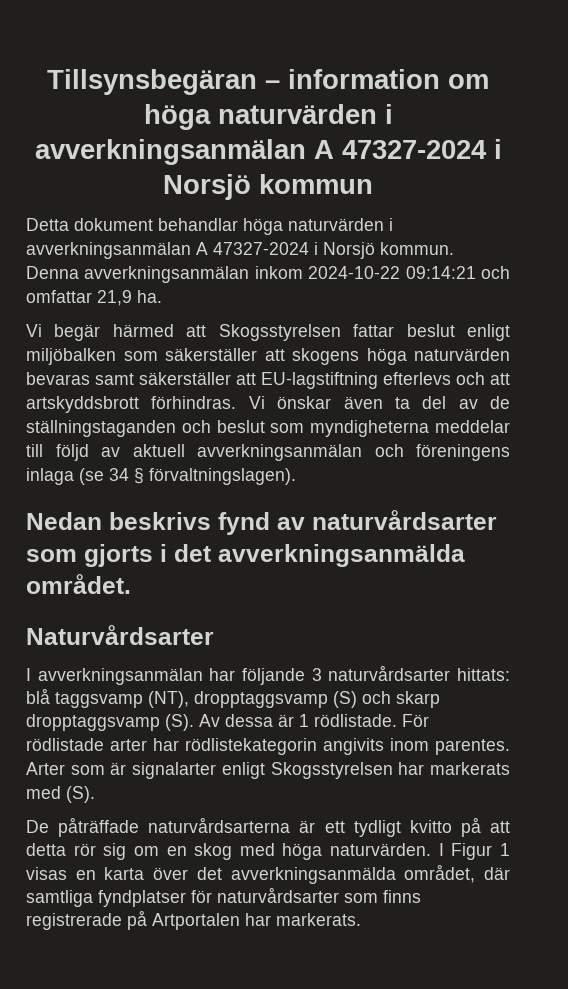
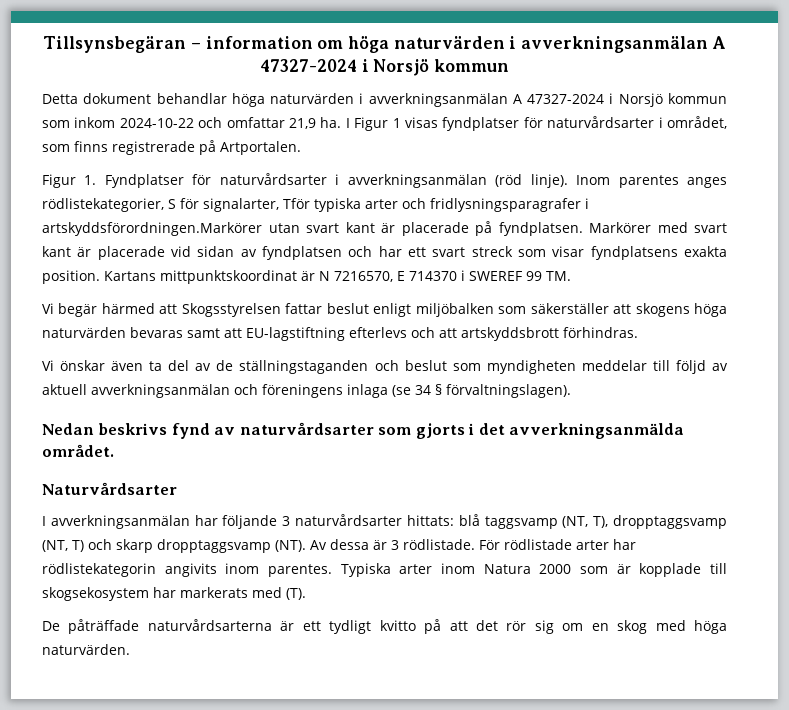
- Detta dokument behandlar höga naturvärden i avverkningsanmälan A 47327-2024 i Norsjö kommun. Denna avverkningsanmälan inkom 2024-10-22 09:14:21 och omfattar 21,9 ha.
+ Detta dokument behandlar höga naturvärden i avverkningsanmälan A 47327-2024 i Norsjö kommun som inkom 2024-10-22 och omfattar 21,9 ha. I Figur 1 visas fyndplatser för naturvårdsarter i området, som finns registrerade på Artportalen.
+ Figur 1. Fyndplatser för naturvårdsarter i avverkningsanmälan (röd linje). Inom parentes anges rödlistekategorier, S för signalarter, Tför typiska arter och fridlysningsparagrafer i artskyddsförordningen.Markörer utan svart kant är placerade på fyndplatsen. Markörer med svart kant är placerade vid sidan av fyndplatsen och har ett svart streck som visar fyndplatsens exakta position. Kartans mittpunktskoordinat är N 7216570, E 714370 i SWEREF 99 TM.
- Vi begär härmed att Skogsstyrelsen fattar beslut enligt miljöbalken som säkerställer att skogens höga naturvärden bevaras samt säkerställer att EU-lagstiftning efterlevs och att artskyddsbrott förhindras. Vi önskar även ta del av de ställningstaganden och beslut som myndigheterna meddelar till följd av aktuell avverkningsanmälan och föreningens inlaga (se 34 § förvaltningslagen).
+ Vi begär härmed att Skogsstyrelsen fattar beslut enligt miljöbalken som säkerställer att skogens höga naturvärden bevaras samt att EU-lagstiftning efterlevs och att artskyddsbrott förhindras.
+ Vi önskar även ta del av de ställningstaganden och beslut som myndigheten meddelar till följd av aktuell avverkningsanmälan och föreningens inlaga (se 34 § förvaltningslagen).
- I avverkningsanmälan har följande 3 naturvårdsarter hittats: blå taggsvamp (NT), dropptaggsvamp (S) och skarp dropptaggsvamp (S). Av dessa är 1 rödlistade.
+ I avverkningsanmälan har följande 3 naturvårdsarter hittats: blå taggsvamp (NT, T), dropptaggsvamp (NT, T) och skarp dropptaggsvamp (NT). Av dessa är 3 rödlistade.
- Arter som är signalarter enligt Skogsstyrelsen har markerats med (S).
+ Typiska arter inom Natura 2000 som är kopplade till skogsekosystem har markerats med (T).
- De påträffade naturvårdsarterna är ett tydligt kvitto på att detta rör sig om en skog med höga naturvärden. I Figur 1 visas en karta över det avverkningsanmälda området, där samtliga fyndplatser för naturvårdsarter som finns registrerade på Artportalen har markerats.
+ De påträffade naturvårdsarterna är ett tydligt kvitto på att det rör sig om en skog med höga naturvärden.

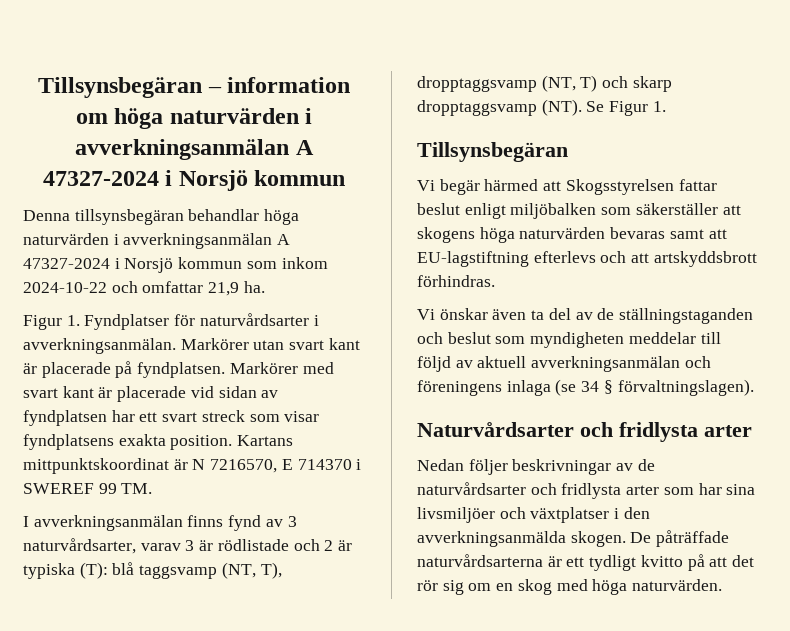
- Detta dokument behandlar höga naturvärden i avverkningsanmälan A 47327-2024 i Norsjö kommun som inkom 2024-10-22 och omfattar 21,9 ha. I Figur 1 visas fyndplatser för naturvårdsarter i området, som finns registrerade på Artportalen.
+ Denna tillsynsbegäran behandlar höga naturvärden i avverkningsanmälan A 47327-2024 i Norsjö kommun som inkom 2024-10-22 och omfattar 21,9 ha.
- Figur 1. Fyndplatser för naturvårdsarter i avverkningsanmälan (röd linje). Inom parentes anges rödlistekategorier, S för signalarter, Tför typiska arter och fridlysningsparagrafer i artskyddsförordningen.Markörer utan svart kant är placerade på fyndplatsen.
+ Figur 1. Fyndplatser för naturvårdsarter i avverkningsanmälan. Markörer utan svart kant är placerade på fyndplatsen.
- Markörer med svart kant är placerade vid sidan av fyndplatsen och har ett svart streck som visar fyndplatsens exakta position.
+ Markörer med svart kant är placerade vid sidan av fyndplatsen har ett svart streck som visar fyndplatsens exakta position.
+ I avverkningsanmälan finns fynd av 3 naturvårdsarter, varav 3 är rödlistade och 2 är typiska (T): blå taggsvamp (NT, T), dropptaggsvamp (NT, T) och skarp dropptaggsvamp (NT). Se Figur 1.
+ Tillsynsbegäran
- Nedan beskrivs fynd av naturvårdsarter som gjorts i det avverkningsanmälda området.
- Naturvårdsarter
- I avverkningsanmälan har följande 3 naturvårdsarter hittats: blå taggsvamp (NT, T), dropptaggsvamp (NT, T) och skarp dropptaggsvamp (NT). Av dessa är 3 rödlistade. För rödlistade arter har rödlistekategorin angivits inom parentes. Typiska arter inom Natura 2000 som är kopplade till skogsekosystem har markerats med (T).
- De påträffade naturvårdsarterna är ett tydligt kvitto på att det rör sig om en skog med höga naturvärden.
+ Naturvårdsarter och fridlysta arter
+ Nedan följer beskrivningar av de naturvårdsarter och fridlysta arter som har sina livsmiljöer och växtplatser i den avverkningsanmälda skogen. De påträffade naturvårdsarterna är ett tydligt kvitto på att det rör sig om en skog med höga naturvärden.

